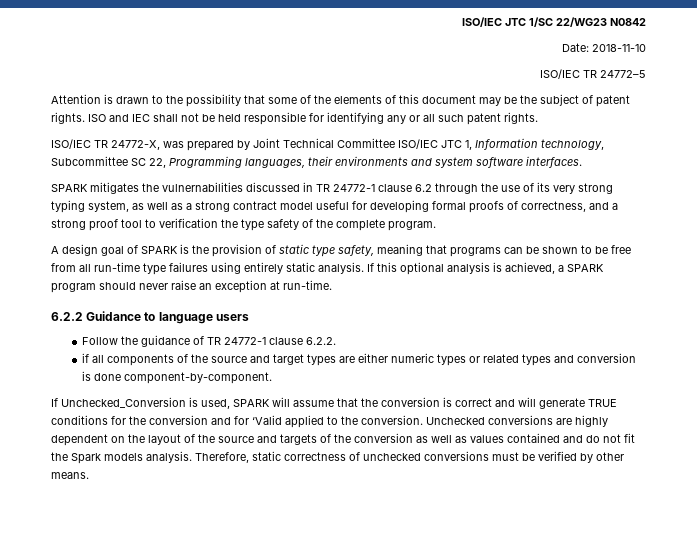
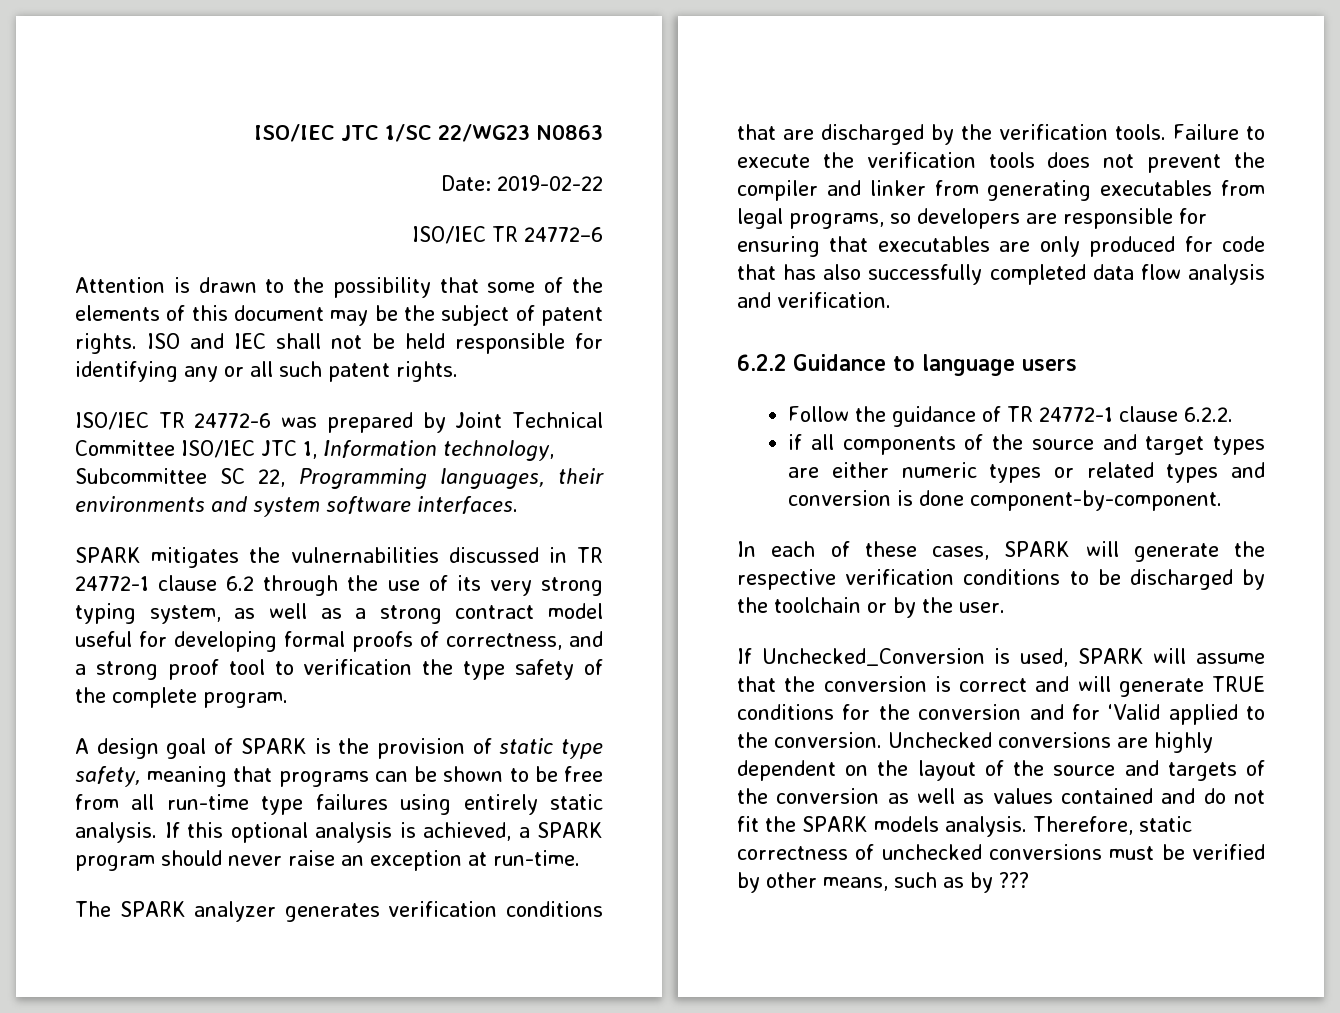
- ISO/IEC JTC 1/SC 22/WG23 N0842
+ ISO/IEC JTC 1/SC 22/WG23 N0863
- Date: 2018-11-10
- ISO/IEC TR 24772–5
+ Date: 2019-02-22
+ ISO/IEC TR 24772–6
- ISO/IEC TR 24772-X, was prepared by Joint Technical Committee ISO/IEC JTC 1, Information technology, Subcommittee SC 22, Programming languages, their environments and system software interfaces.
+ ISO/IEC TR 24772-6 was prepared by Joint Technical Committee ISO/IEC JTC 1, Information technology, Subcommittee SC 22, Programming languages, their environments and system software interfaces.
+ The SPARK analyzer generates verification conditions that are discharged by the verification tools. Failure to execute the verification tools does not prevent the compiler and linker from generating executables from legal programs, so developers are responsible for ensuring that executables are only produced for code that has also successfully completed data flow analysis and verification.
+ In each of these cases, SPARK will generate the respective verification conditions to be discharged by the toolchain or by the user.
- Unchecked conversions are highly dependent on the layout of the source and targets of the conversion as well as values contained and do not fit the Spark models analysis.
+ Unchecked conversions are highly dependent on the layout of the source and targets of the conversion as well as values contained and do not fit the SPARK models analysis.
- Therefore, static correctness of unchecked conversions must be verified by other means.
+ Therefore, static correctness of unchecked conversions must be verified by other means, such as by ???

